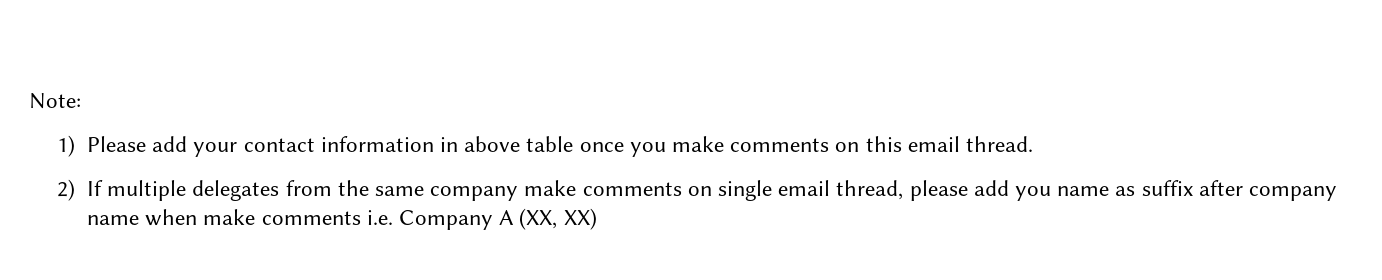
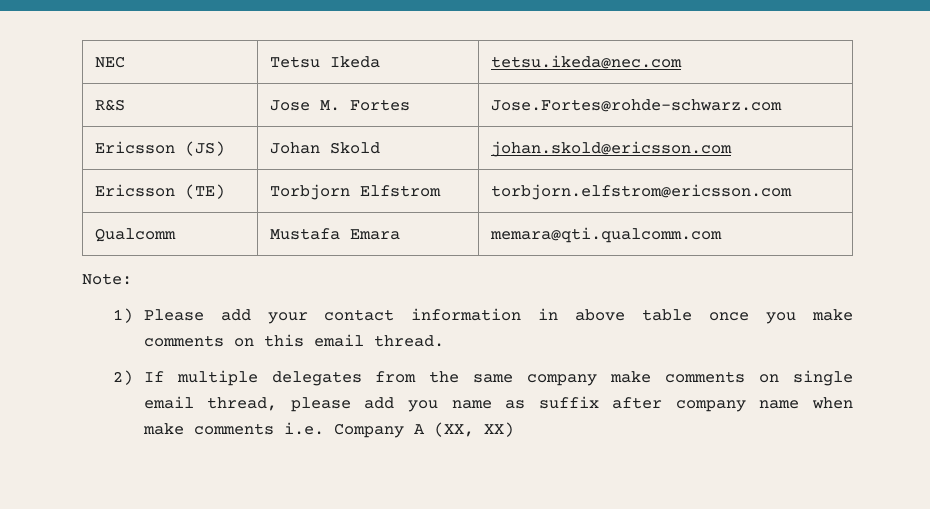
+ NEC | Tetsu Ikeda | tetsu.ikeda@nec.com
+ R&S | Jose M. Fortes | Jose.Fortes@rohde-schwarz.com
+ Ericsson (JS) | Johan Skold | johan.skold@ericsson.com
+ Ericsson (TE) | Torbjorn Elfstrom | torbjorn.elfstrom@ericsson.com
+ Qualcomm | Mustafa Emara | memara@qti.qualcomm.com

